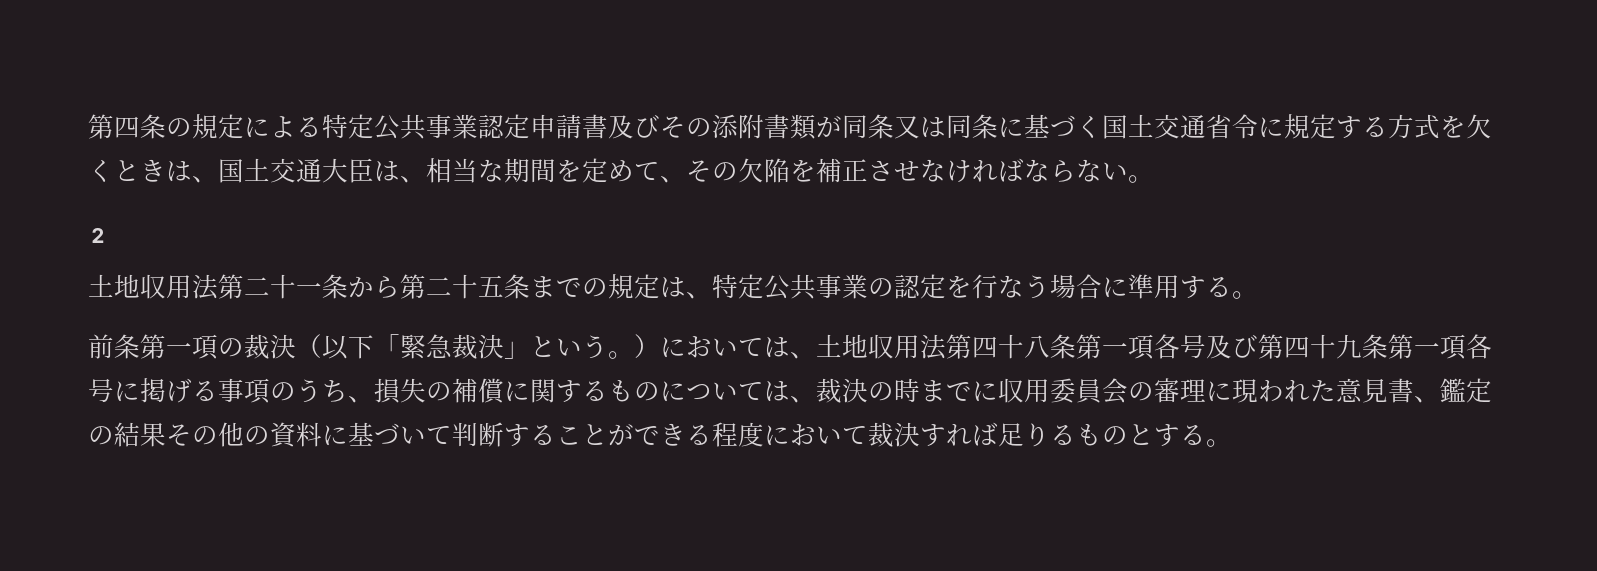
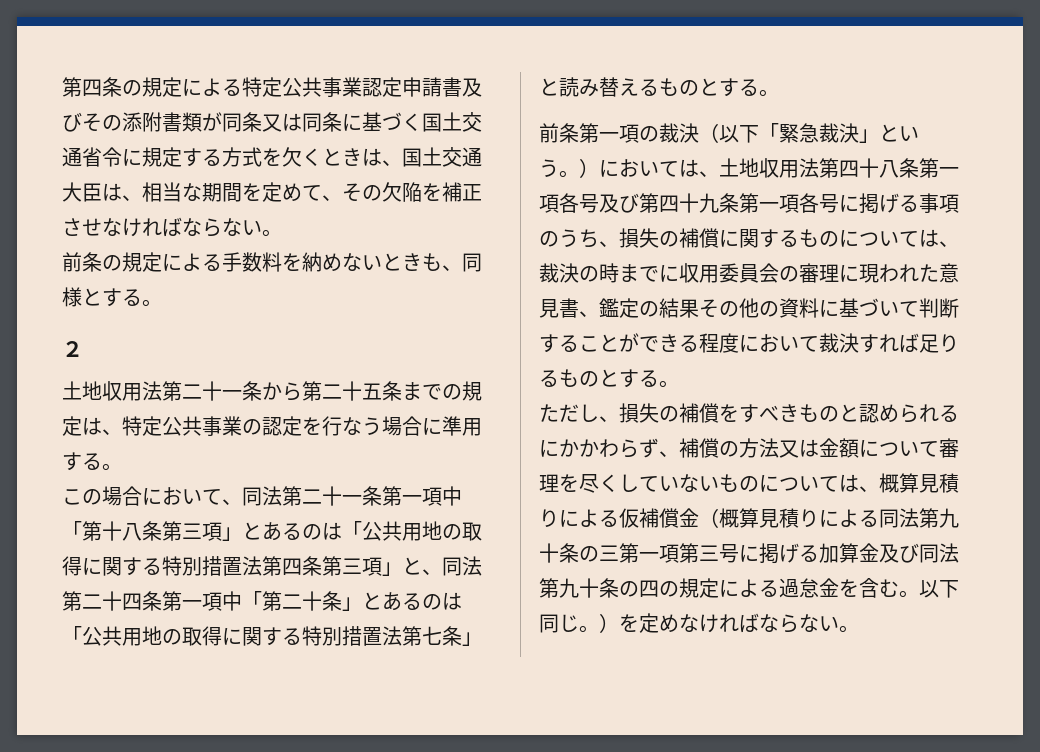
+ 前条の規定による手数料を納めないときも、同様とする。
+ この場合において、同法第二十一条第一項中「第十八条第三項」とあるのは「公共用地の取得に関する特別措置法第四条第三項」と、同法第二十四条第一項中「第二十条」とあるのは「公共用地の取得に関する特別措置法第七条」と読み替えるものとする。
+ ただし、損失の補償をすべきものと認められるにかかわらず、補償の方法又は金額について審理を尽くしていないものについては、概算見積りによる仮補償金（概算見積りによる同法第九十条の三第一項第三号に掲げる加算金及び同法第九十条の四の規定による過怠金を含む。以下同じ。）を定めなければならない。

